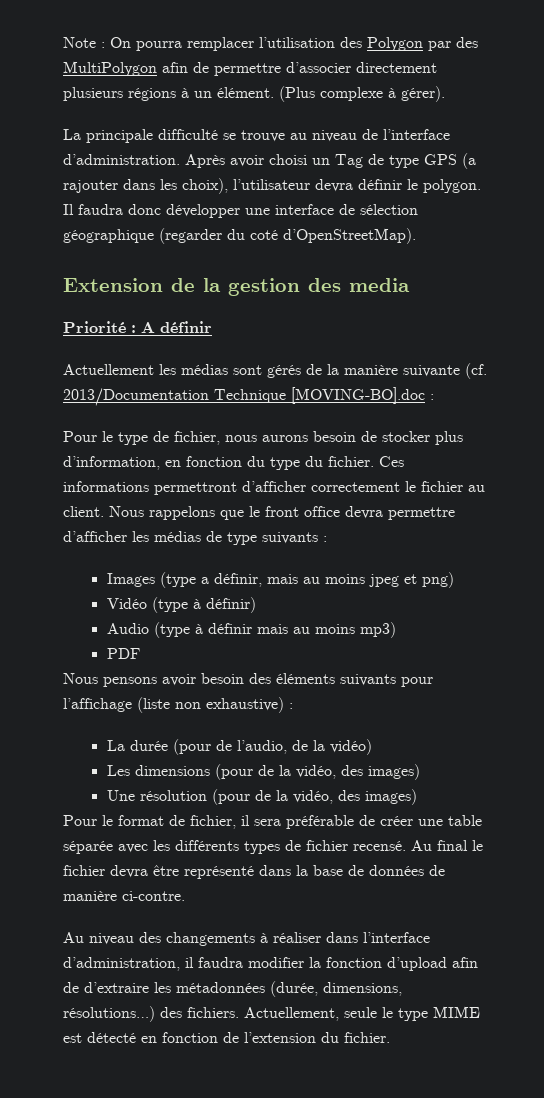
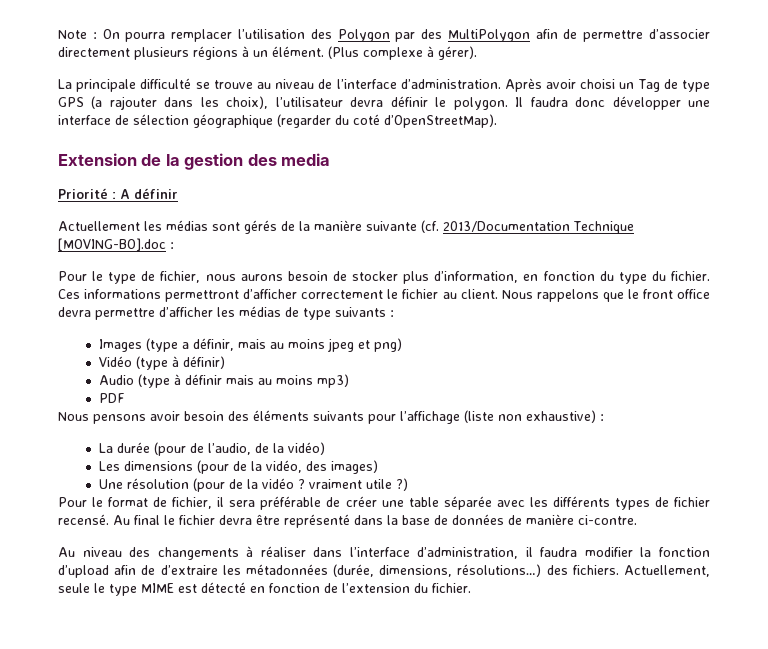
- Une résolution (pour de la vidéo, des images)
+ Une résolution (pour de la vidéo ? vraiment utile ?)

